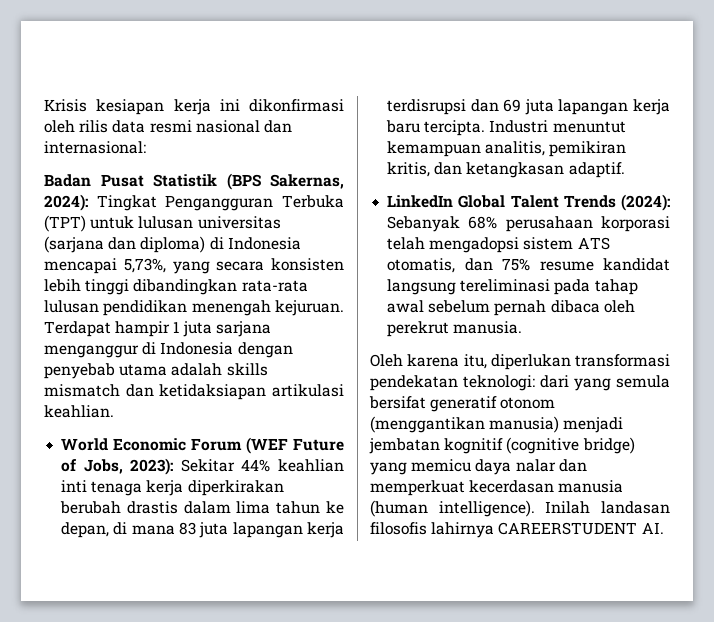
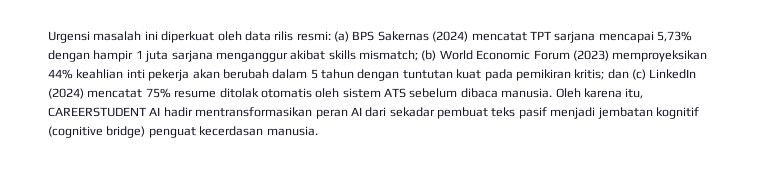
- Krisis kesiapan kerja ini dikonfirmasi oleh rilis data resmi nasional dan internasional:
- Badan Pusat Statistik (BPS Sakernas, 2024): Tingkat Pengangguran Terbuka (TPT) untuk lulusan universitas (sarjana dan diploma) di Indonesia mencapai 5,73%, yang secara konsisten lebih tinggi dibandingkan rata-rata lulusan pendidikan menengah kejuruan. Terdapat hampir 1 juta sarjana menganggur di Indonesia dengan penyebab utama adalah skills mismatch dan ketidaksiapan artikulasi keahlian.
- World Economic Forum (WEF Future of Jobs, 2023): Sekitar 44% keahlian inti tenaga kerja diperkirakan berubah drastis dalam lima tahun ke depan, di mana 83 juta lapangan kerja terdisrupsi dan 69 juta lapangan kerja baru tercipta. Industri menuntut kemampuan analitis, pemikiran kritis, dan ketangkasan adaptif.
- LinkedIn Global Talent Trends (2024): Sebanyak 68% perusahaan korporasi telah mengadopsi sistem ATS otomatis, dan 75% resume kandidat langsung tereliminasi pada tahap awal sebelum pernah dibaca oleh perekrut manusia.
- Oleh karena itu, diperlukan transformasi pendekatan teknologi: dari yang semula bersifat generatif otonom (menggantikan manusia) menjadi jembatan kognitif (cognitive bridge) yang memicu daya nalar dan memperkuat kecerdasan manusia (human intelligence). Inilah landasan filosofis lahirnya CAREERSTUDENT AI.
+ Urgensi masalah ini diperkuat oleh data rilis resmi: (a) BPS Sakernas (2024) mencatat TPT sarjana mencapai 5,73% dengan hampir 1 juta sarjana menganggur akibat skills mismatch; (b) World Economic Forum (2023) memproyeksikan 44% keahlian inti pekerja akan berubah dalam 5 tahun dengan tuntutan kuat pada pemikiran kritis; dan (c) LinkedIn (2024) mencatat 75% resume ditolak otomatis oleh sistem ATS sebelum dibaca manusia. Oleh karena itu, CAREERSTUDENT AI hadir mentransformasikan peran AI dari sekadar pembuat teks pasif menjadi jembatan kognitif (cognitive bridge) penguat kecerdasan manusia.

